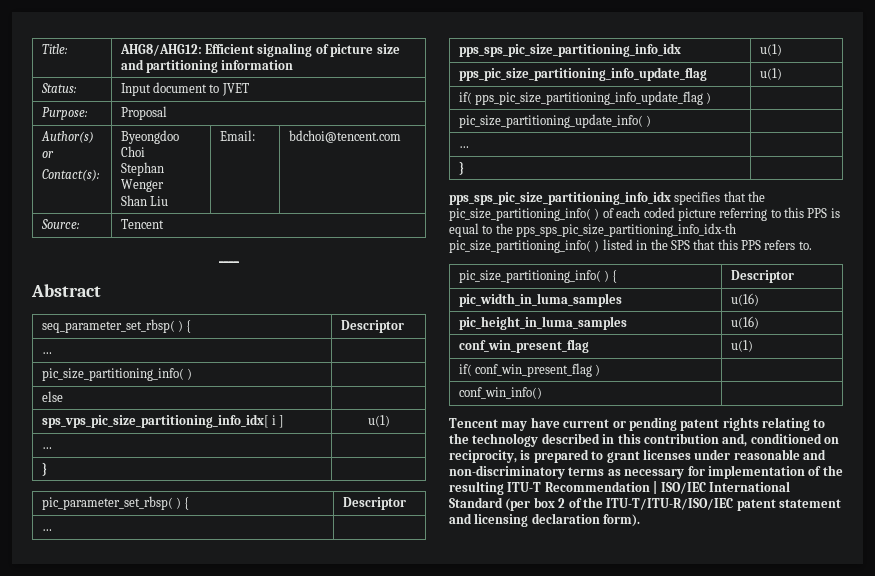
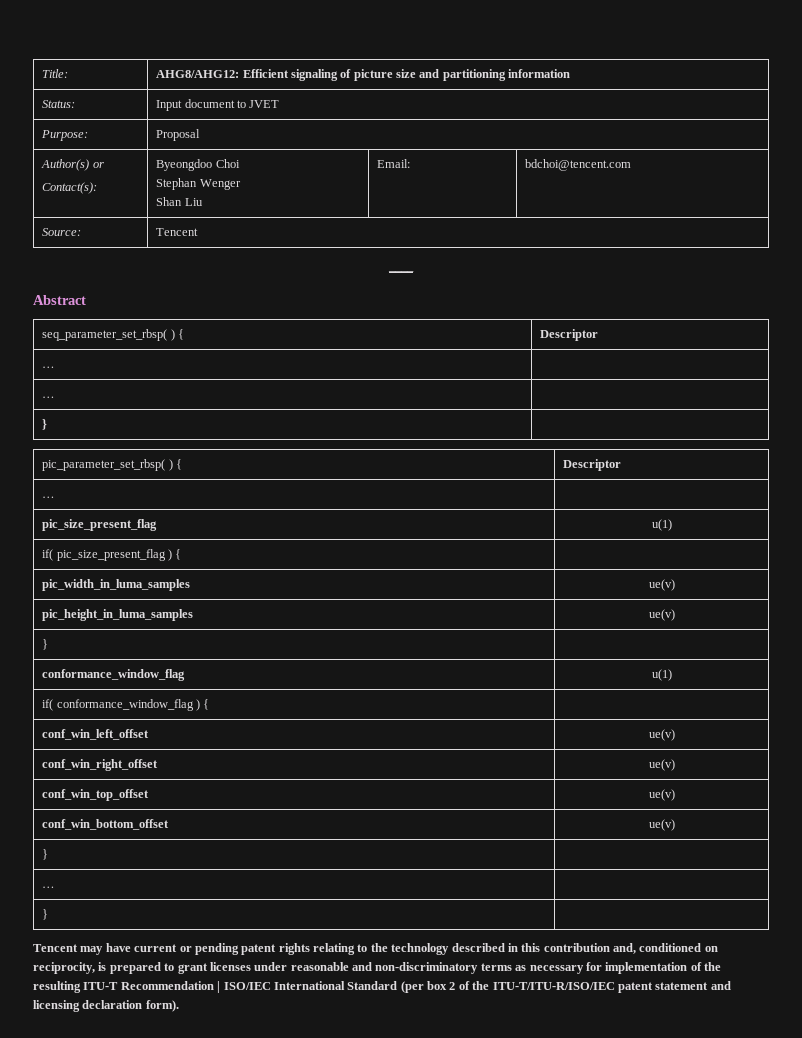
- pic_size_partitioning_info( ) |
- else |
- sps_vps_pic_size_partitioning_info_idx[ i ] | u(1)
- pps_sps_pic_size_partitioning_info_idx | u(1)
- pps_pic_size_partitioning_info_update_flag | u(1)
- if( pps_pic_size_partitioning_info_update_flag ) |
- pic_size_partitioning_update_info( ) |
+ pic_size_present_flag | u(1)
+ if( pic_size_present_flag ) { |
+ pic_width_in_luma_samples | ue(v)
+ pic_height_in_luma_samples | ue(v)
+ } |
+ conformance_window_flag | u(1)
+ if( conformance_window_flag ) { |
+ conf_win_left_offset | ue(v)
+ conf_win_right_offset | ue(v)
+ conf_win_top_offset | ue(v)
+ conf_win_bottom_offset | ue(v)
+ } |
  … |
  } |
- pps_sps_pic_size_partitioning_info_idx specifies that the pic_size_partitioning_info( ) of each coded picture referring to this PPS is equal to the pps_sps_pic_size_partitioning_info_idx-th pic_size_partitioning_info( ) listed in the SPS that this PPS refers to.
- pic_size_partitioning_info( ) { | Descriptor
- pic_width_in_luma_samples | u(16)
- pic_height_in_luma_samples | u(16)
- conf_win_present_flag | u(1)
- if( conf_win_present_flag ) |
- conf_win_info() |

